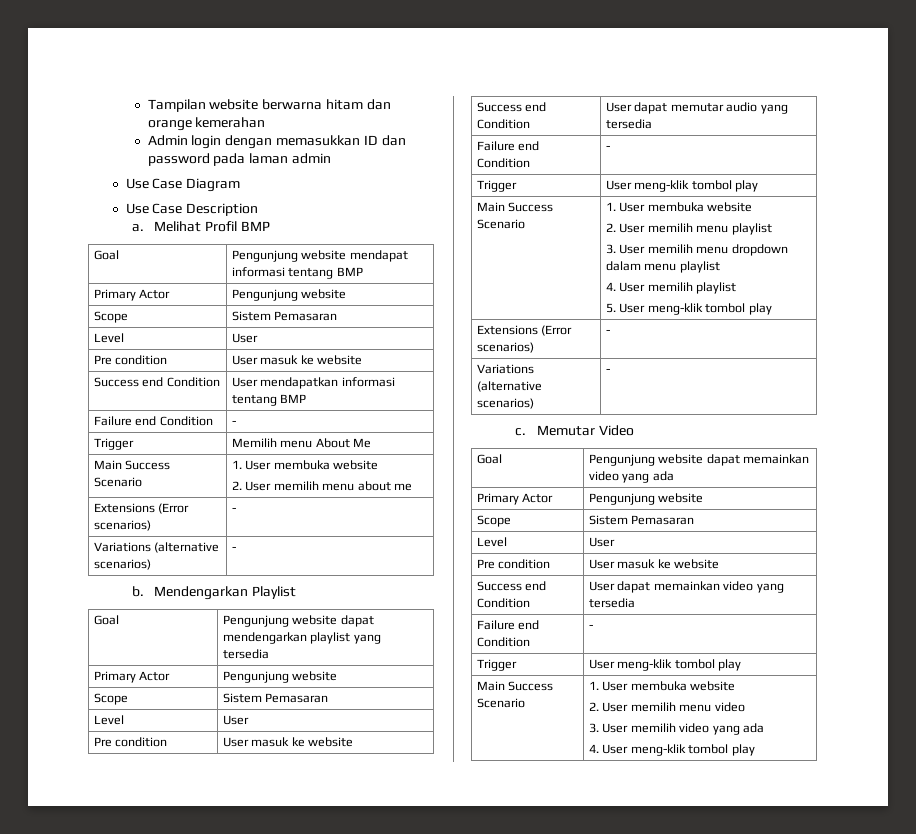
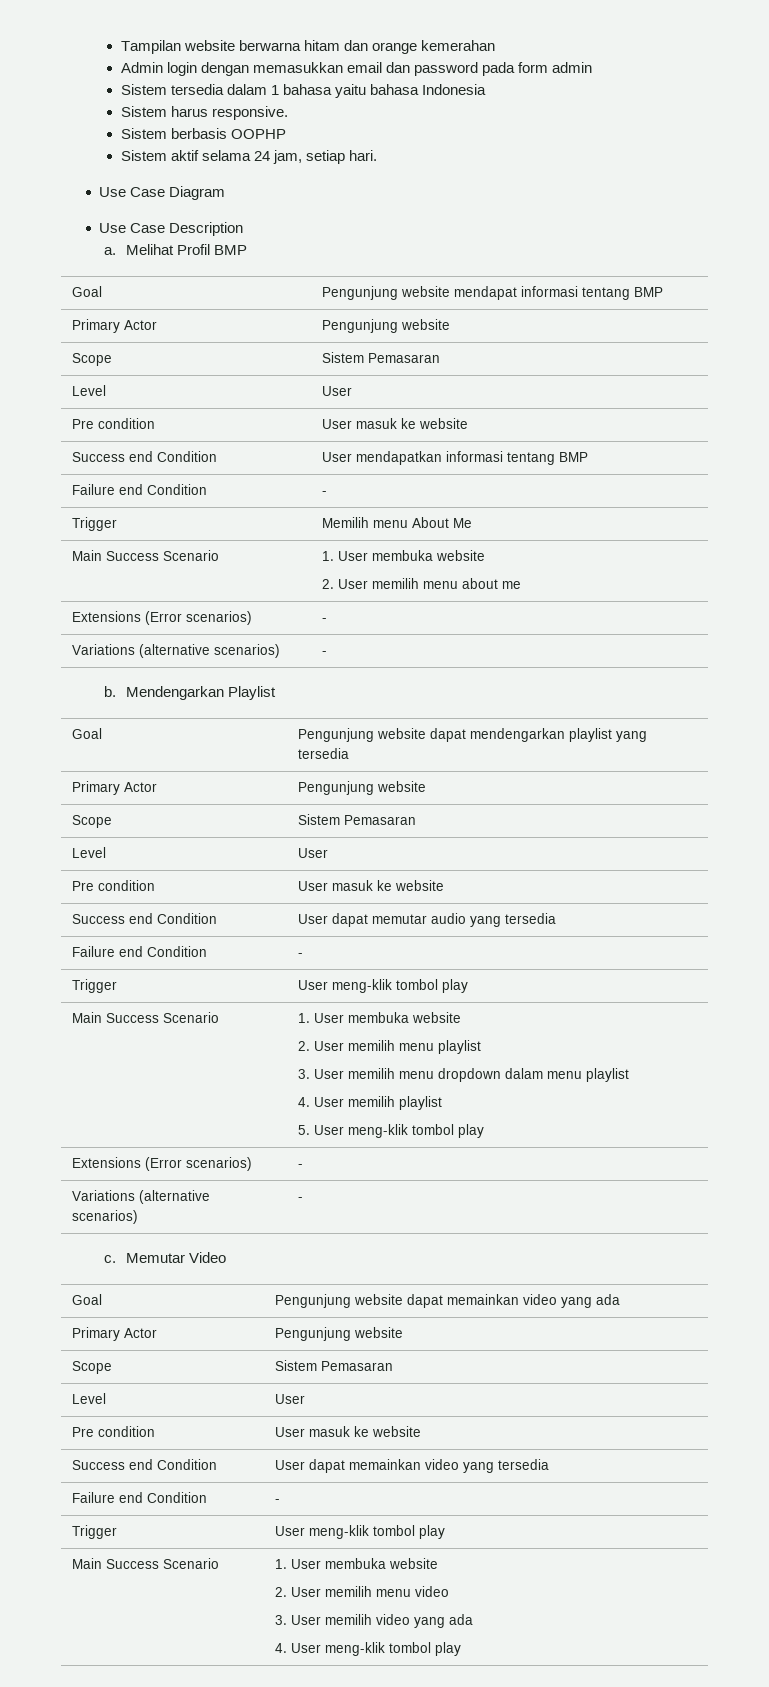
- Admin login dengan memasukkan ID dan password pada laman admin
+ Admin login dengan memasukkan email dan password pada form admin
+ Sistem tersedia dalam 1 bahasa yaitu bahasa Indonesia
+ Sistem harus responsive.
+ Sistem berbasis OOPHP
+ Sistem aktif selama 24 jam, setiap hari.

